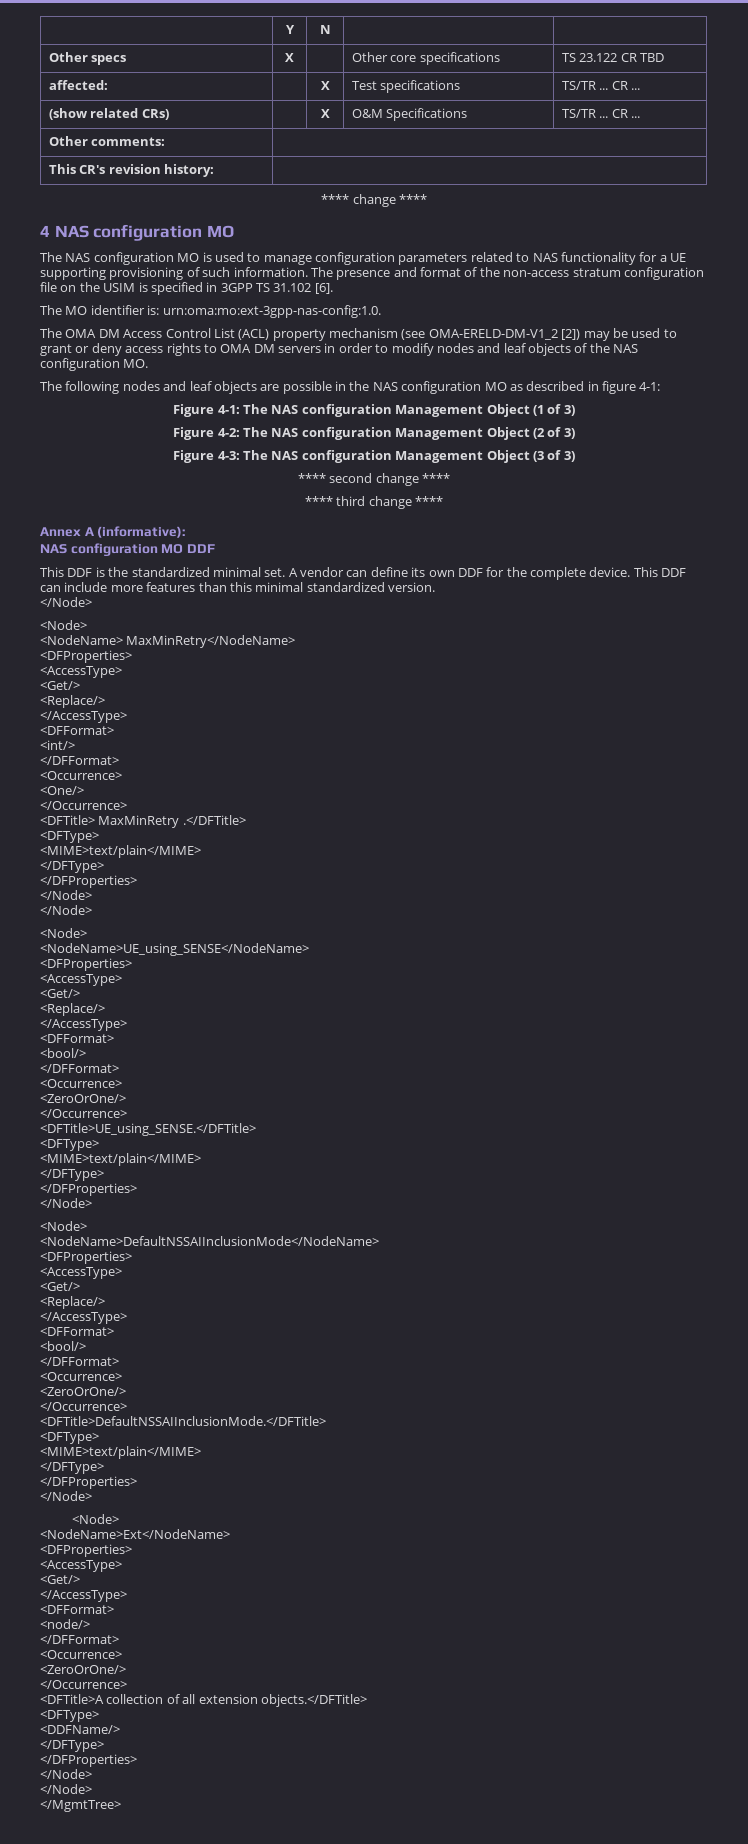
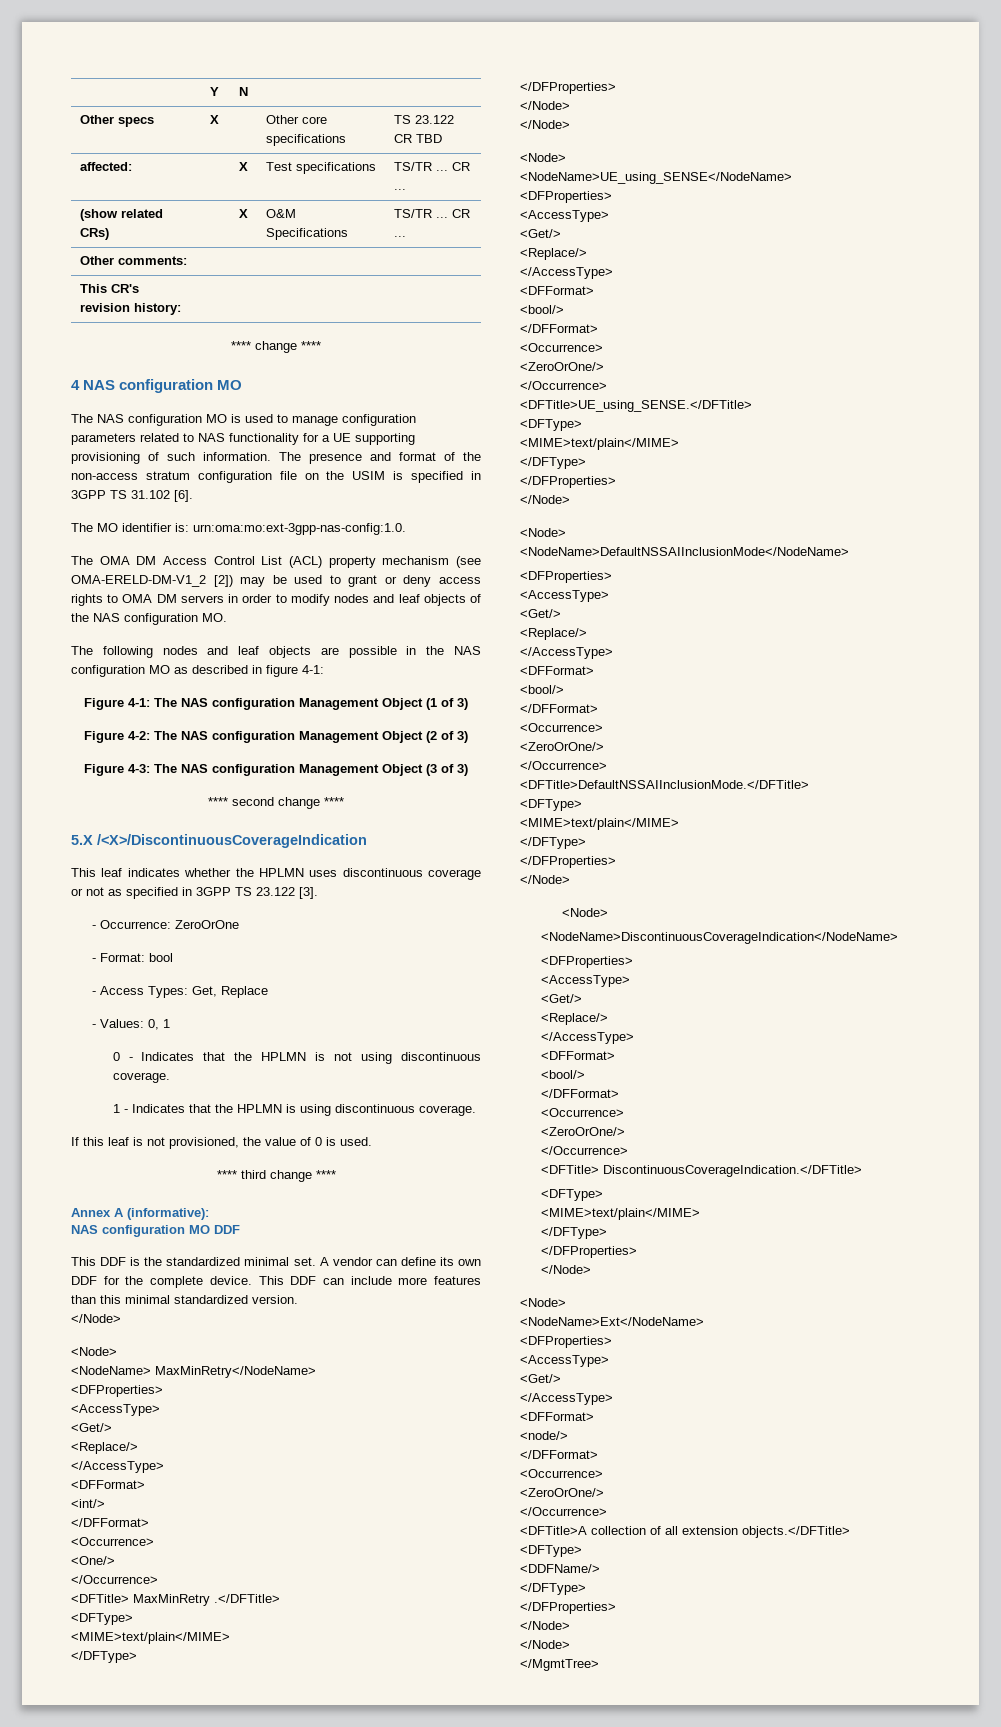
+ 5.X /<X>/DiscontinuousCoverageIndication
+ This leaf indicates whether the HPLMN uses discontinuous coverage or not as specified in 3GPP TS 23.122 [3].
+ - Occurrence: ZeroOrOne
+ - Format: bool
+ - Access Types: Get, Replace
+ - Values: 0, 1
+ 0 - Indicates that the HPLMN is not using discontinuous coverage.
+ 1 - Indicates that the HPLMN is using discontinuous coverage.
+ If this leaf is not provisioned, the value of 0 is used.
+ <NodeName>DiscontinuousCoverageIndication</NodeName>
+ <DFProperties>
+ <AccessType>
+ <Get/>
+ <Replace/>
+ </AccessType>
+ <DFFormat>
+ <bool/>
+ </DFFormat>
+ <Occurrence>
+ <ZeroOrOne/>
+ </Occurrence>
+ <DFTitle> DiscontinuousCoverageIndication.</DFTitle>
+ <DFType>
+ <MIME>text/plain</MIME>
+ </DFType>
+ </DFProperties>
+ </Node>
+ <Node>

